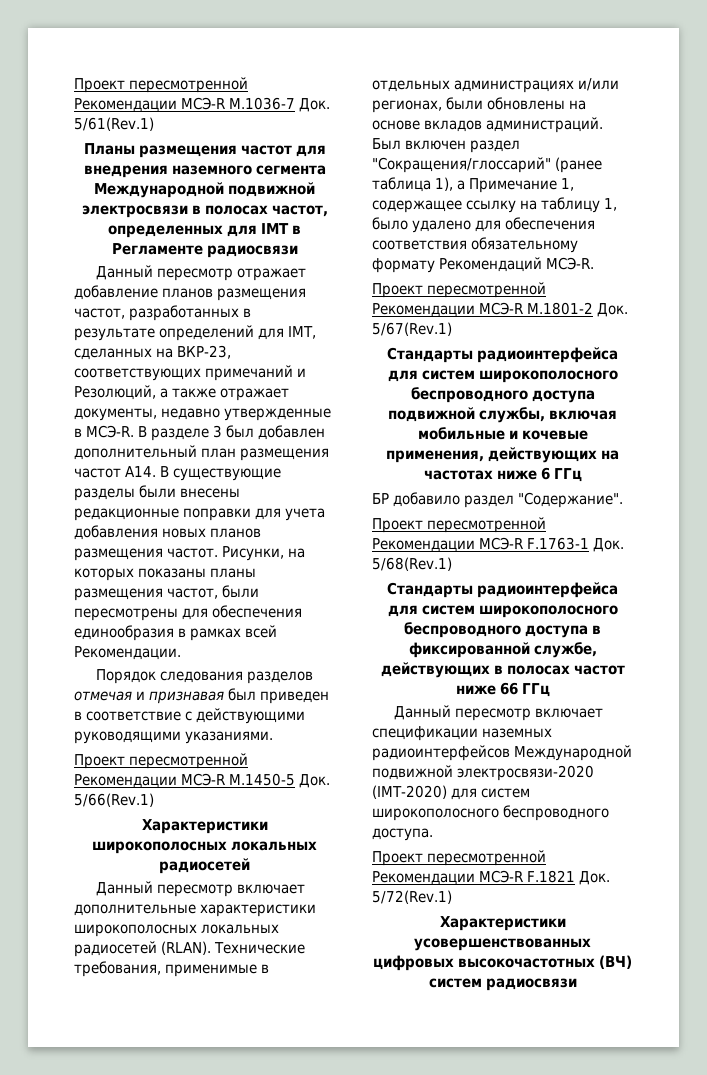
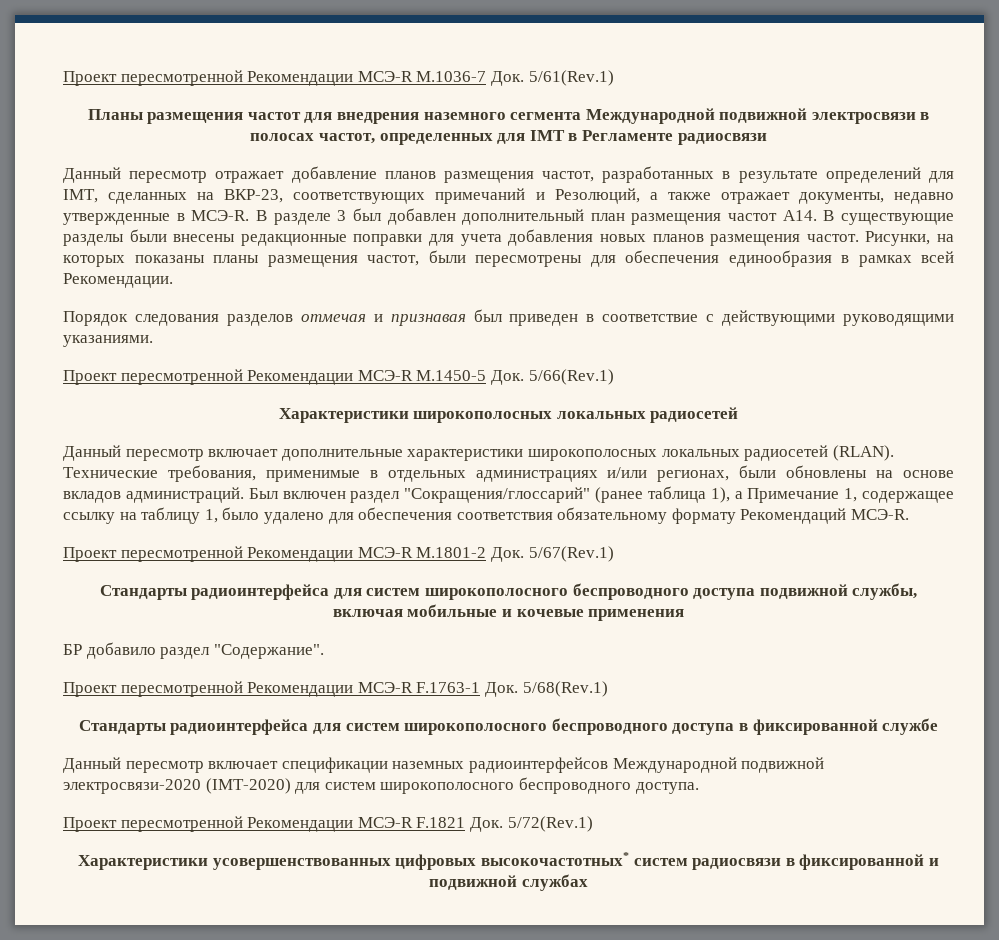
- Стандарты радиоинтерфейса для систем широкополосного беспроводного доступа подвижной службы, включая мобильные и кочевые применения, действующих на частотах ниже 6 ГГц
+ Стандарты радиоинтерфейса для систем широкополосного беспроводного доступа подвижной службы, включая мобильные и кочевые применения
- Стандарты радиоинтерфейса для систем широкополосного беспроводного доступа в фиксированной службе, действующих в полосах частот ниже 66 ГГц
+ Стандарты радиоинтерфейса для систем широкополосного беспроводного доступа в фиксированной службе
- Характеристики усовершенствованных цифровых высокочастотных (ВЧ) систем радиосвязи
+ Характеристики усовершенствованных цифровых высокочастотных* систем радиосвязи в фиксированной и подвижной службах

